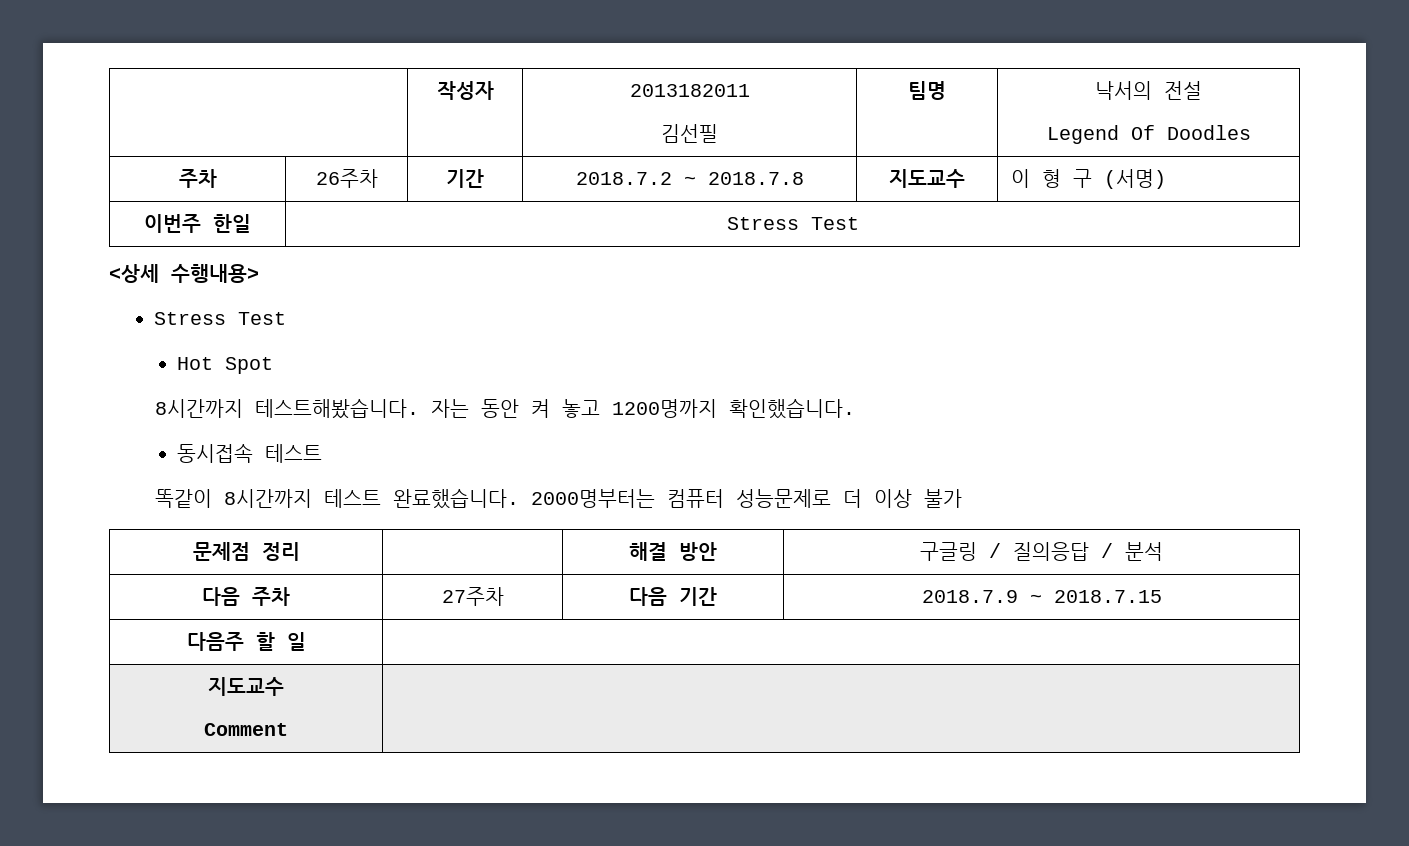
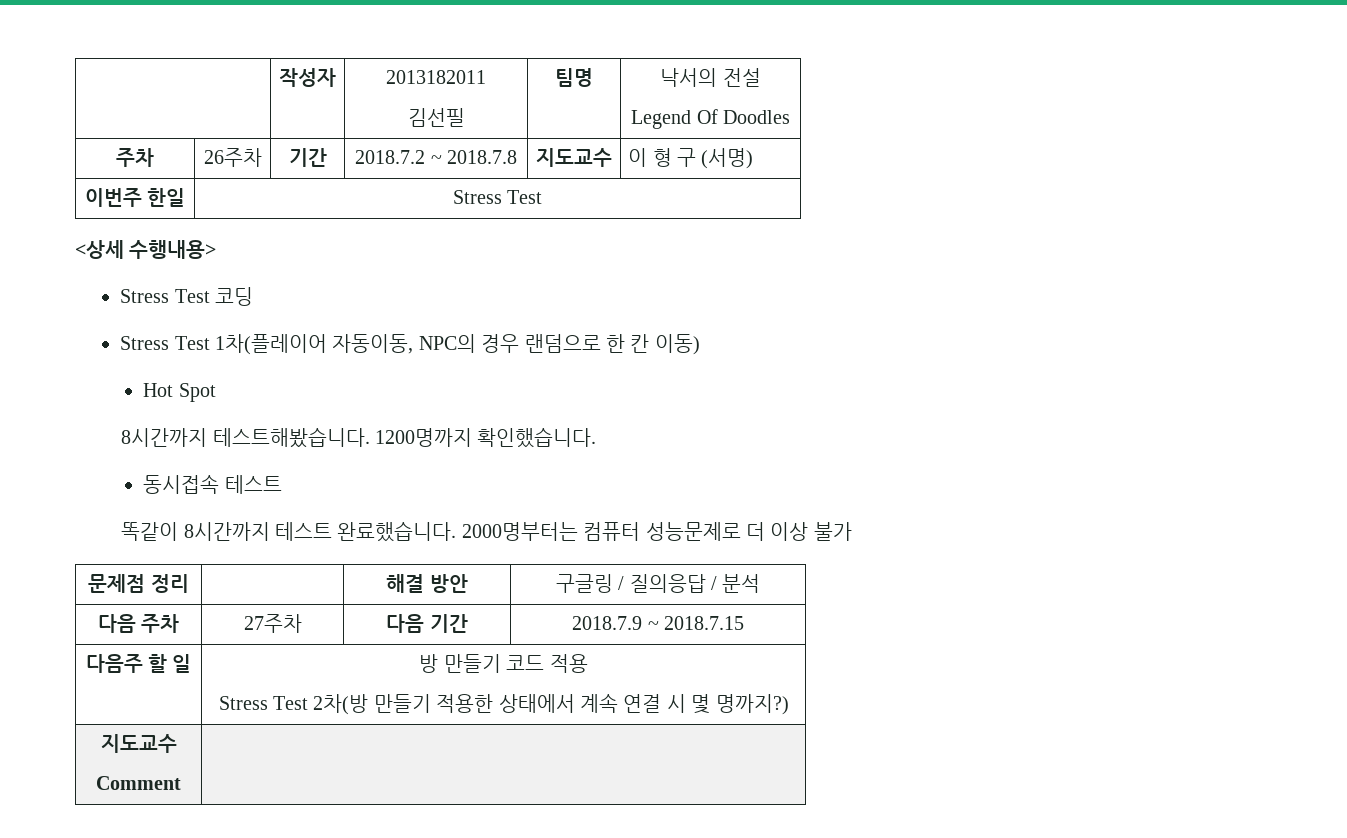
  <상세 수행내용>
- Stress Test
+ Stress Test 코딩
+ Stress Test 1차(플레이어 자동이동, NPC의 경우 랜덤으로 한 칸 이동)
- 자는 동안 켜 놓고 1200명까지 확인했습니다.
+ 1200명까지 확인했습니다.
- 다음주 할 일 |
+ 다음주 할 일 | 방 만들기 코드 적용
+ Stress Test 2차(방 만들기 적용한 상태에서 계속 연결 시 몇 명까지?)

